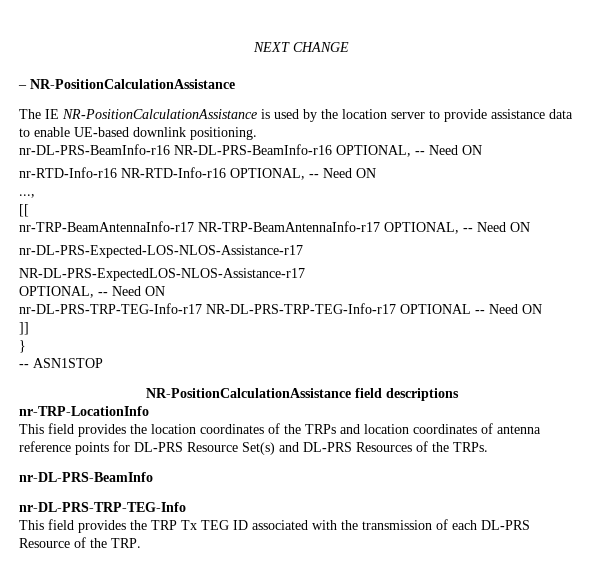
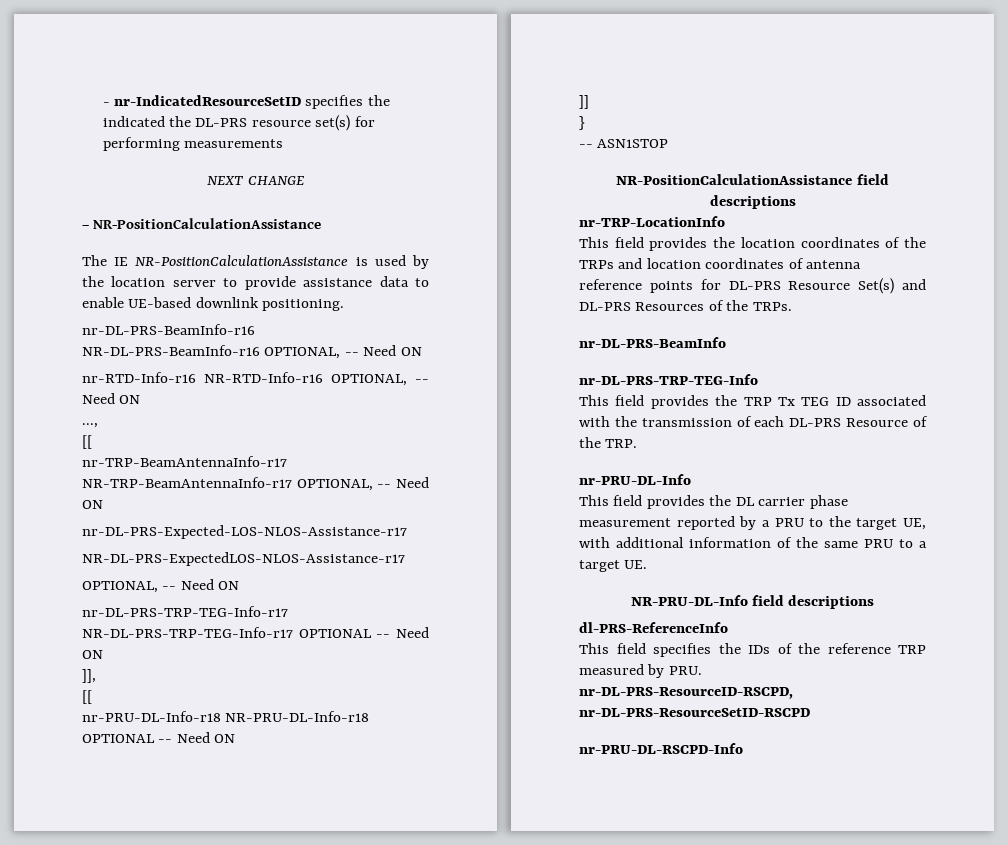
+ - nr-IndicatedResourceSetID specifies the indicated the DL-PRS resource set(s) for performing measurements
+ ]],
+ [[
+ nr-PRU-DL-Info-r18 NR-PRU-DL-Info-r18 OPTIONAL -- Need ON
+ nr-PRU-DL-Info
+ This field provides the DL carrier phase measurement reported by a PRU to the target UE, with additional information of the same PRU to a target UE.
+ NR-PRU-DL-Info field descriptions
+ dl-PRS-ReferenceInfo
+ This field specifies the IDs of the reference TRP measured by PRU.
+ nr-DL-PRS-ResourceID-RSCPD, nr-DL-PRS-ResourceSetID-RSCPD
+ nr-PRU-DL-RSCPD-Info

